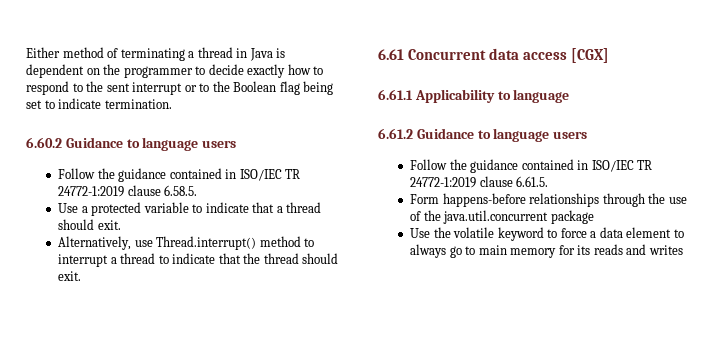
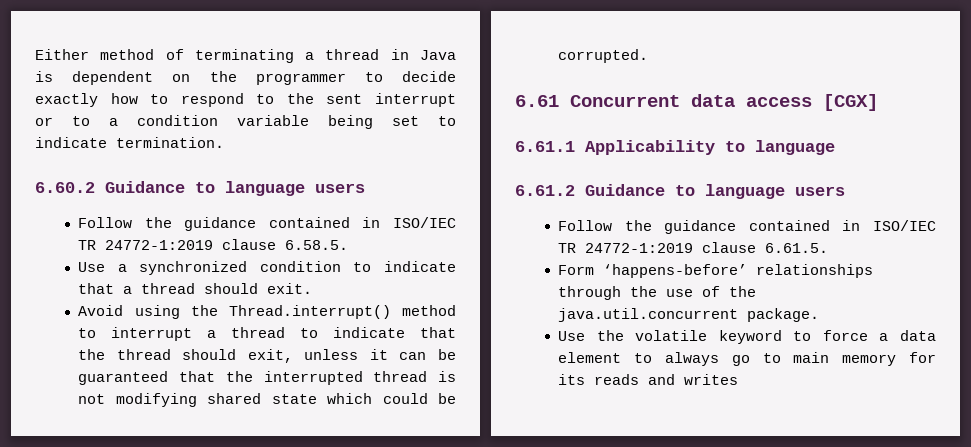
- Either method of terminating a thread in Java is dependent on the programmer to decide exactly how to respond to the sent interrupt or to the Boolean flag being set to indicate termination.
+ Either method of terminating a thread in Java is dependent on the programmer to decide exactly how to respond to the sent interrupt or to a condition variable being set to indicate termination.
- Use a protected variable to indicate that a thread should exit.
+ Use a synchronized condition to indicate that a thread should exit.
- Alternatively, use Thread.interrupt() method to interrupt a thread to indicate that the thread should exit.
+ Avoid using the Thread.interrupt() method to interrupt a thread to indicate that the thread should exit, unless it can be guaranteed that the interrupted thread is not modifying shared state which could be corrupted.
- Form happens-before relationships through the use of the java.util.concurrent package
+ Form ‘happens-before’ relationships through the use of the java.util.concurrent package.

